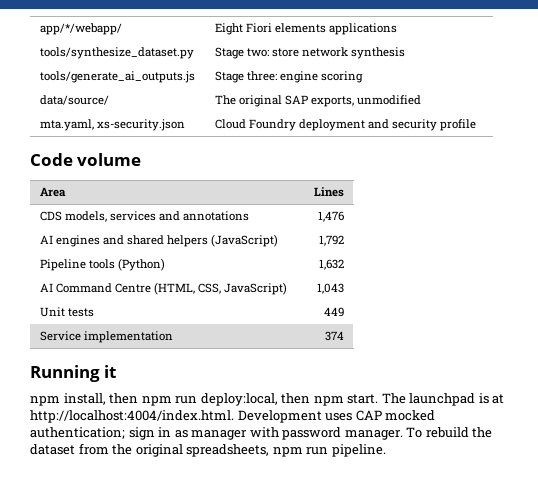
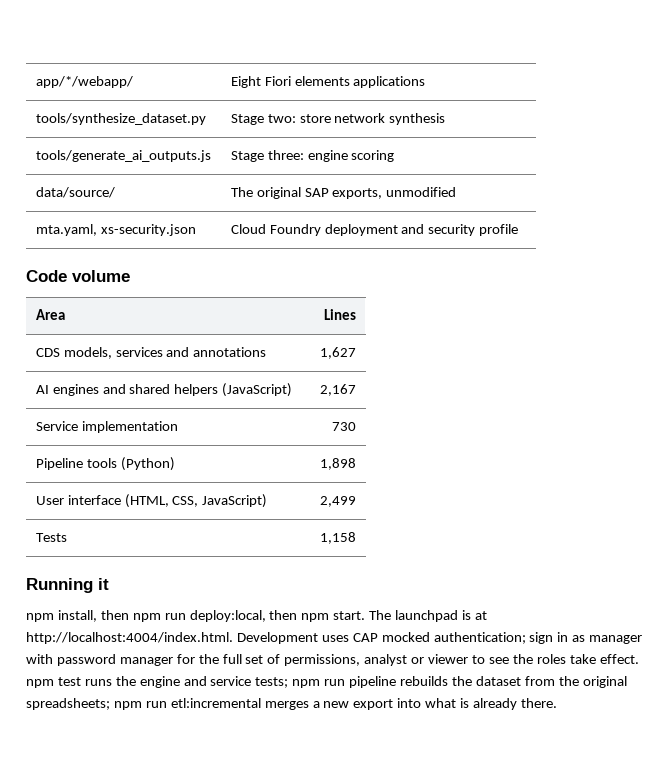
- CDS models, services and annotations | 1,476
+ CDS models, services and annotations | 1,627
- AI engines and shared helpers (JavaScript) | 1,792
+ AI engines and shared helpers (JavaScript) | 2,167
+ Service implementation | 730
- Pipeline tools (Python) | 1,632
- AI Command Centre (HTML, CSS, JavaScript) | 1,043
- Unit tests | 449
- Service implementation | 374
+ Pipeline tools (Python) | 1,898
+ User interface (HTML, CSS, JavaScript) | 2,499
+ Tests | 1,158
- The launchpad is at http://localhost:4004/index.html. Development uses CAP mocked authentication; sign in as manager with password manager. To rebuild the dataset from the original spreadsheets, npm run pipeline.
+ The launchpad is at http://localhost:4004/index.html. Development uses CAP mocked authentication; sign in as manager with password manager for the full set of permissions, analyst or viewer to see the roles take effect. npm test runs the engine and service tests; npm run pipeline rebuilds the dataset from the original spreadsheets; npm run etl:incremental merges a new export into what is already there.

